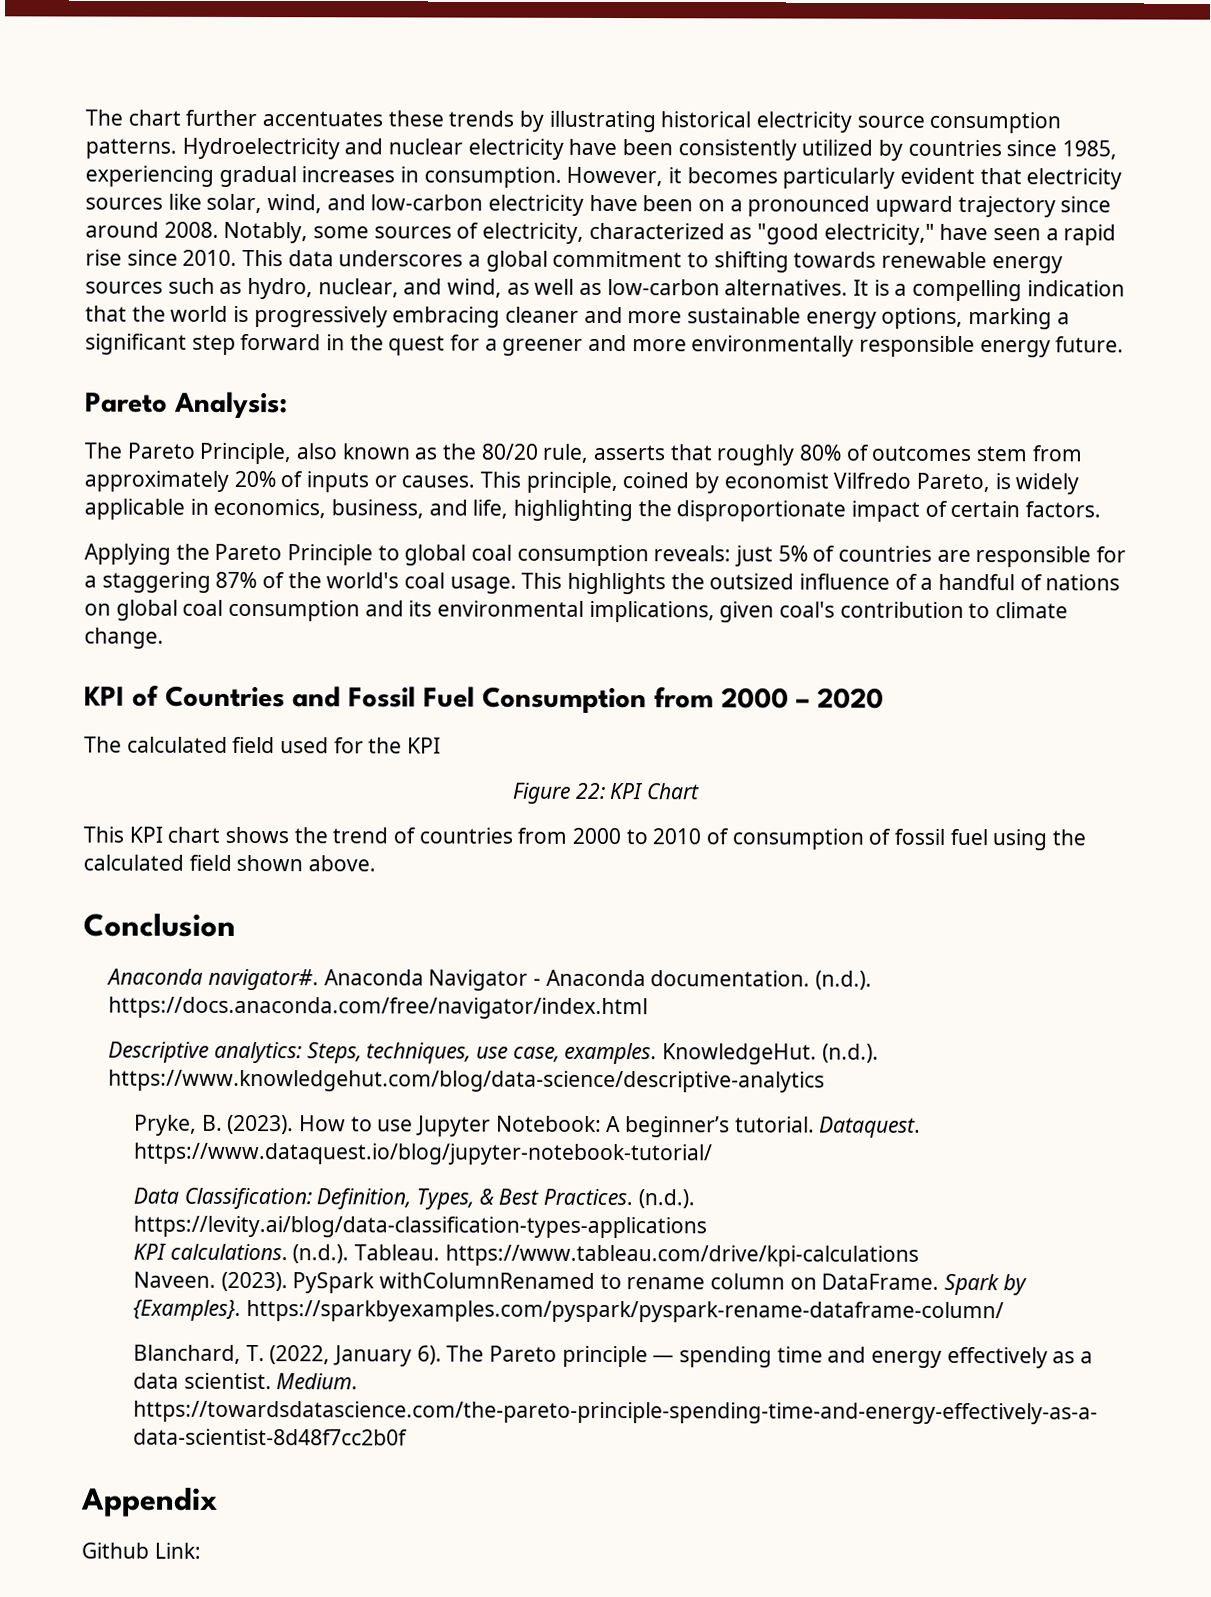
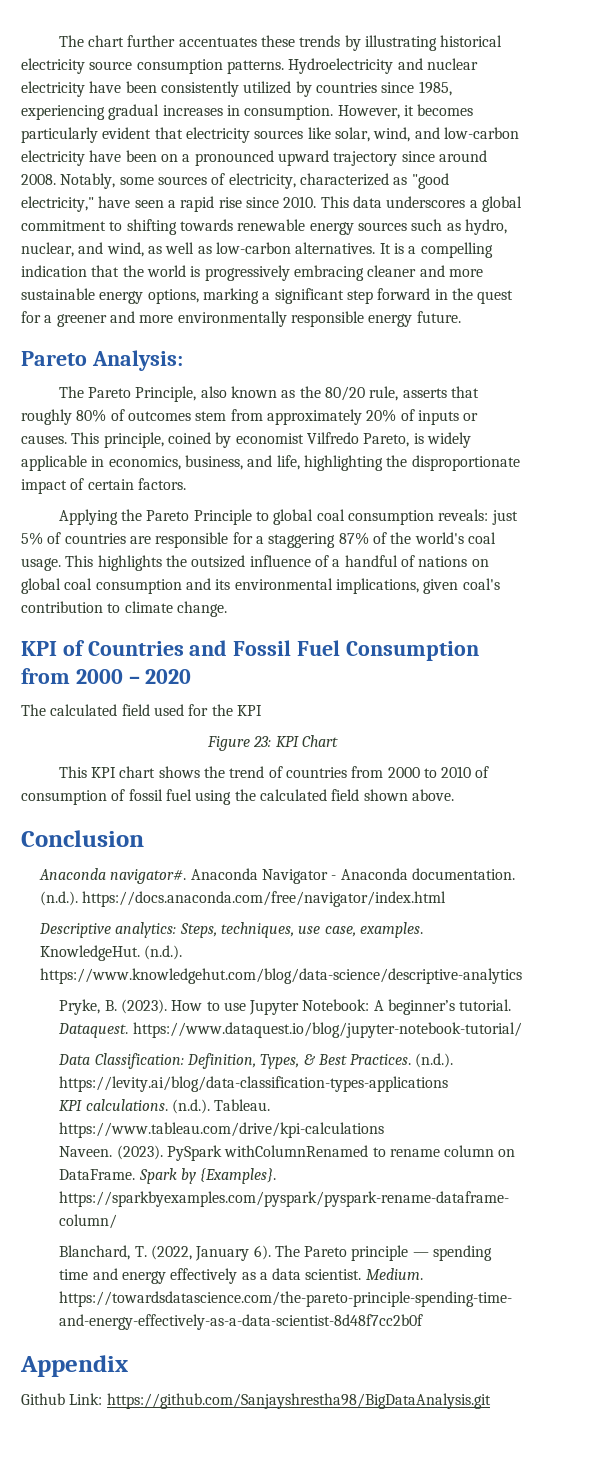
- Figure 22: KPI Chart
+ Figure 23: KPI Chart
- Github Link:
+ Github Link: https://github.com/Sanjayshrestha98/BigDataAnalysis.git

